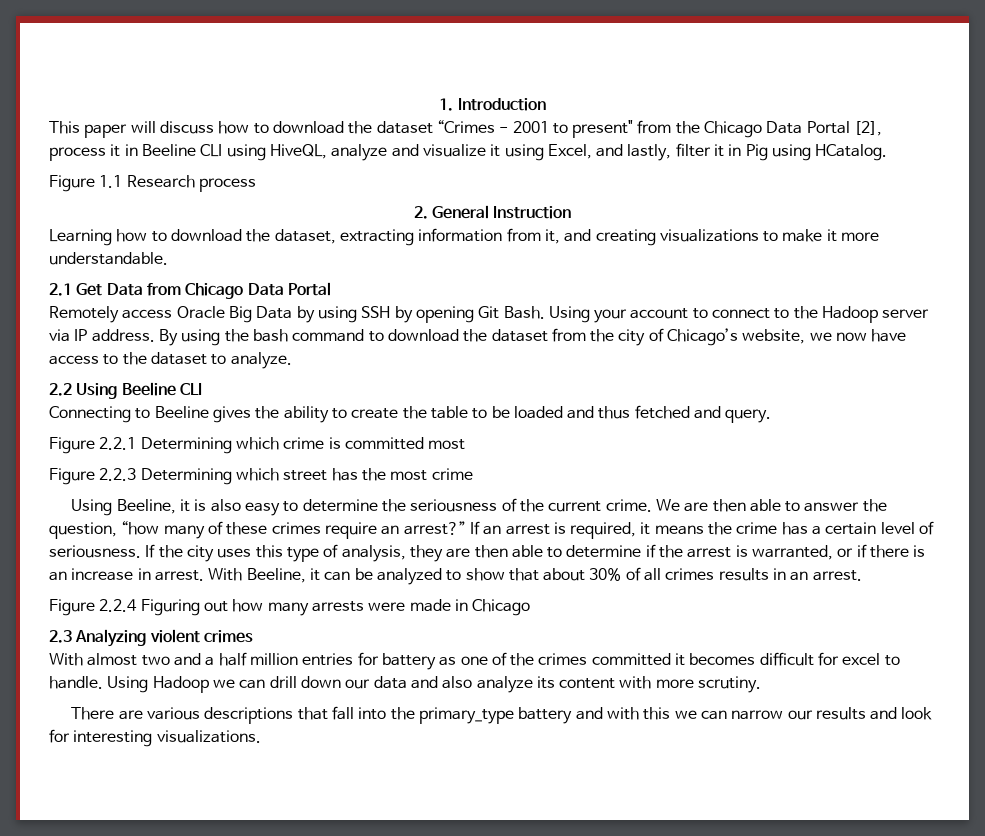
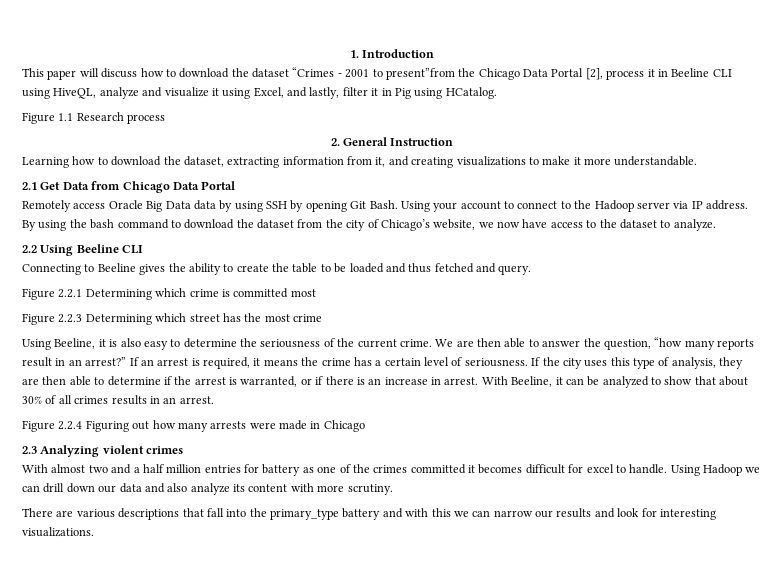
- This paper will discuss how to download the dataset “Crimes - 2001 to present" from the Chicago Data Portal [2], process it in Beeline CLI using HiveQL, analyze and visualize it using Excel, and lastly, filter it in Pig using HCatalog.
+ This paper will discuss how to download the dataset “Crimes - 2001 to present”from the Chicago Data Portal [2], process it in Beeline CLI using HiveQL, analyze and visualize it using Excel, and lastly, filter it in Pig using HCatalog.
- Remotely access Oracle Big Data by using SSH by opening Git Bash.
+ Remotely access Oracle Big Data data by using SSH by opening Git Bash.
- We are then able to answer the question, “how many of these crimes require an arrest?”
+ We are then able to answer the question, “how many reports result in an arrest?”

